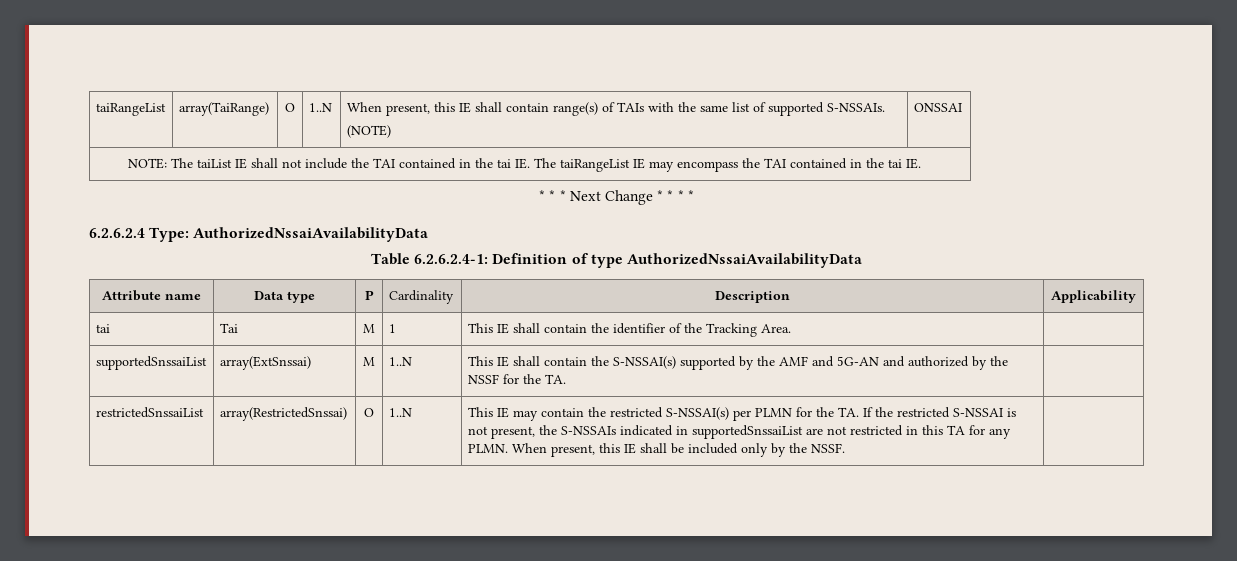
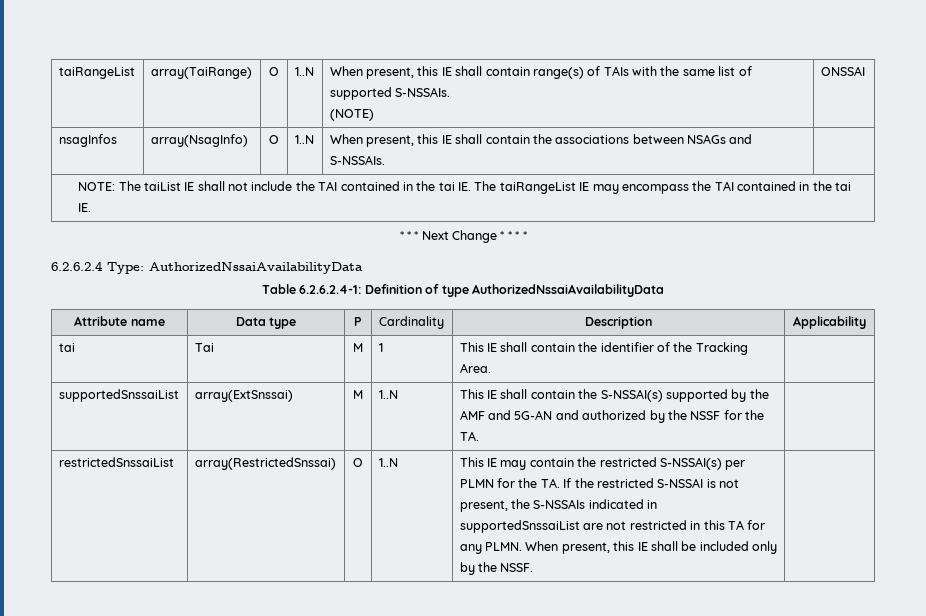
+ nsagInfos | array(NsagInfo) | O | 1..N | When present, this IE shall contain the associations between NSAGs and S-NSSAIs. |

